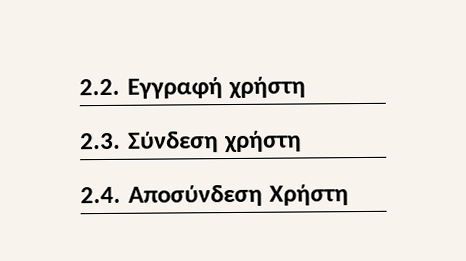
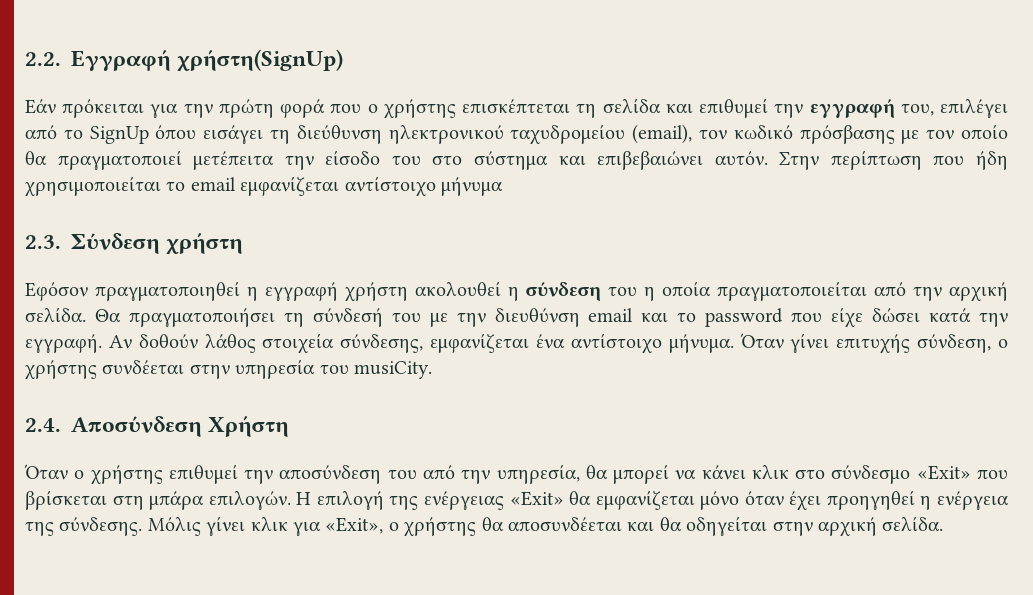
- 2.2. Εγγραφή χρήστη
+ 2.2. Εγγραφή χρήστη(SignUp)
+ Εάν πρόκειται για την πρώτη φορά που ο χρήστης επισκέπτεται τη σελίδα και επιθυμεί την εγγραφή του, επιλέγει από το SignUp όπου εισάγει τη διεύθυνση ηλεκτρονικού ταχυδρομείου (email), τον κωδικό πρόσβασης με τον οποίο θα πραγματοποιεί μετέπειτα την είσοδο του στο σύστημα και επιβεβαιώνει αυτόν. Στην περίπτωση που ήδη χρησιμοποιείται το email εμφανίζεται αντίστοιχο μήνυμα
  2.3. Σύνδεση χρήστη
+ Εφόσον πραγματοποιηθεί η εγγραφή χρήστη ακολουθεί η σύνδεση του η οποία πραγματοποιείται από την αρχική σελίδα. Θα πραγματοποιήσει τη σύνδεσή του με την διευθύνση email και το password που είχε δώσει κατά την εγγραφή. Αν δοθούν λάθος στοιχεία σύνδεσης, εμφανίζεται ένα αντίστοιχο μήνυμα. Όταν γίνει επιτυχής σύνδεση, ο χρήστης συνδέεται στην υπηρεσία του musiCity.
  2.4. Αποσύνδεση Χρήστη
+ Όταν ο χρήστης επιθυμεί την αποσύνδεση του από την υπηρεσία, θα μπορεί να κάνει κλικ στο σύνδεσμο «Exit» που βρίσκεται στη μπάρα επιλογών. Η επιλογή της ενέργειας «Exit» θα εμφανίζεται μόνο όταν έχει προηγηθεί η ενέργεια της σύνδεσης. Μόλις γίνει κλικ για «Exit», ο χρήστης θα αποσυνδέεται και θα οδηγείται στην αρχική σελίδα.

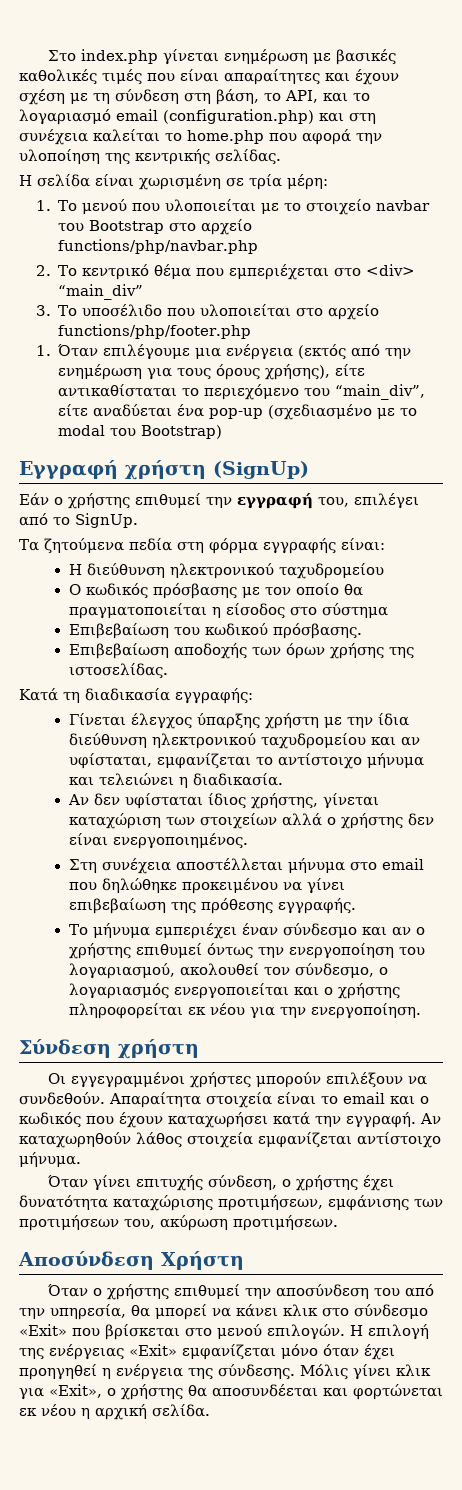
- 2.2. Εγγραφή χρήστη(SignUp)
- Εάν πρόκειται για την πρώτη φορά που ο χρήστης επισκέπτεται τη σελίδα και επιθυμεί την εγγραφή του, επιλέγει από το SignUp όπου εισάγει τη διεύθυνση ηλεκτρονικού ταχυδρομείου (email), τον κωδικό πρόσβασης με τον οποίο θα πραγματοποιεί μετέπειτα την είσοδο του στο σύστημα και επιβεβαιώνει αυτόν. Στην περίπτωση που ήδη χρησιμοποιείται το email εμφανίζεται αντίστοιχο μήνυμα
- 2.3. Σύνδεση χρήστη
- Εφόσον πραγματοποιηθεί η εγγραφή χρήστη ακολουθεί η σύνδεση του η οποία πραγματοποιείται από την αρχική σελίδα. Θα πραγματοποιήσει τη σύνδεσή του με την διευθύνση email και το password που είχε δώσει κατά την εγγραφή.
+ Στο index.php γίνεται ενημέρωση με βασικές καθολικές τιμές που είναι απαραίτητες και έχουν σχέση με τη σύνδεση στη βάση, το API, και το λογαριασμό email (configuration.php) και στη συνέχεια καλείται το home.php που αφορά την υλοποίηση της κεντρικής σελίδας.
+ Η σελίδα είναι χωρισμένη σε τρία μέρη:
+ 1. Το μενού που υλοποιείται με το στοιχείο navbar του Bootstrap στο αρχείο functions/php/navbar.php
+ 2. Το κεντρικό θέμα που εμπεριέχεται στο <div> “main_div”
+ 3. Το υποσέλιδο που υλοποιείται στο αρχείο functions/php/footer.php
+ 1. Όταν επιλέγουμε μια ενέργεια (εκτός από την ενημέρωση για τους όρους χρήσης), είτε αντικαθίσταται το περιεχόμενο του “main_div”, είτε αναδύεται ένα pop-up (σχεδιασμένο με το modal του Bootstrap)
+ Εγγραφή χρήστη (SignUp)
+ Εάν ο χρήστης επιθυμεί την εγγραφή του, επιλέγει από το SignUp.
+ Τα ζητούμενα πεδία στη φόρμα εγγραφής είναι:
+ Η διεύθυνση ηλεκτρονικού ταχυδρομείου
+ Ο κωδικός πρόσβασης με τον οποίο θα πραγματοποιείται η είσοδος στο σύστημα
+ Επιβεβαίωση του κωδικού πρόσβασης.
+ Επιβεβαίωση αποδοχής των όρων χρήσης της ιστοσελίδας.
+ Κατά τη διαδικασία εγγραφής:
+ Γίνεται έλεγχος ύπαρξης χρήστη με την ίδια διεύθυνση ηλεκτρονικού ταχυδρομείου και αν υφίσταται, εμφανίζεται το αντίστοιχο μήνυμα και τελειώνει η διαδικασία.
+ Αν δεν υφίσταται ίδιος χρήστης, γίνεται καταχώριση των στοιχείων αλλά ο χρήστης δεν είναι ενεργοποιημένος.
+ Στη συνέχεια αποστέλλεται μήνυμα στο email που δηλώθηκε προκειμένου να γίνει επιβεβαίωση της πρόθεσης εγγραφής.
+ Το μήνυμα εμπεριέχει έναν σύνδεσμο και αν ο χρήστης επιθυμεί όντως την ενεργοποίηση του λογαριασμού, ακολουθεί τον σύνδεσμο, ο λογαριασμός ενεργοποιείται και ο χρήστης πληροφορείται εκ νέου για την ενεργοποίηση.
+ Σύνδεση χρήστη
+ Οι εγγεγραμμένοι χρήστες μπορούν επιλέξουν να συνδεθούν. Απαραίτητα στοιχεία είναι το email και ο κωδικός που έχουν καταχωρήσει κατά την εγγραφή.
- Αν δοθούν λάθος στοιχεία σύνδεσης, εμφανίζεται ένα αντίστοιχο μήνυμα. Όταν γίνει επιτυχής σύνδεση, ο χρήστης συνδέεται στην υπηρεσία του musiCity.
- 2.4. Αποσύνδεση Χρήστη
+ Αν καταχωρηθούν λάθος στοιχεία εμφανίζεται αντίστοιχο μήνυμα.
+ Όταν γίνει επιτυχής σύνδεση, ο χρήστης έχει δυνατότητα καταχώρισης προτιμήσεων, εμφάνισης των προτιμήσεων του, ακύρωση προτιμήσεων.
+ Αποσύνδεση Χρήστη
- Όταν ο χρήστης επιθυμεί την αποσύνδεση του από την υπηρεσία, θα μπορεί να κάνει κλικ στο σύνδεσμο «Exit» που βρίσκεται στη μπάρα επιλογών.
+ Όταν ο χρήστης επιθυμεί την αποσύνδεση του από την υπηρεσία, θα μπορεί να κάνει κλικ στο σύνδεσμο «Exit» που βρίσκεται στο μενού επιλογών.
- Η επιλογή της ενέργειας «Exit» θα εμφανίζεται μόνο όταν έχει προηγηθεί η ενέργεια της σύνδεσης.
+ Η επιλογή της ενέργειας «Exit» εμφανίζεται μόνο όταν έχει προηγηθεί η ενέργεια της σύνδεσης.
- Μόλις γίνει κλικ για «Exit», ο χρήστης θα αποσυνδέεται και θα οδηγείται στην αρχική σελίδα.
+ Μόλις γίνει κλικ για «Exit», ο χρήστης θα αποσυνδέεται και φορτώνεται εκ νέου η αρχική σελίδα.

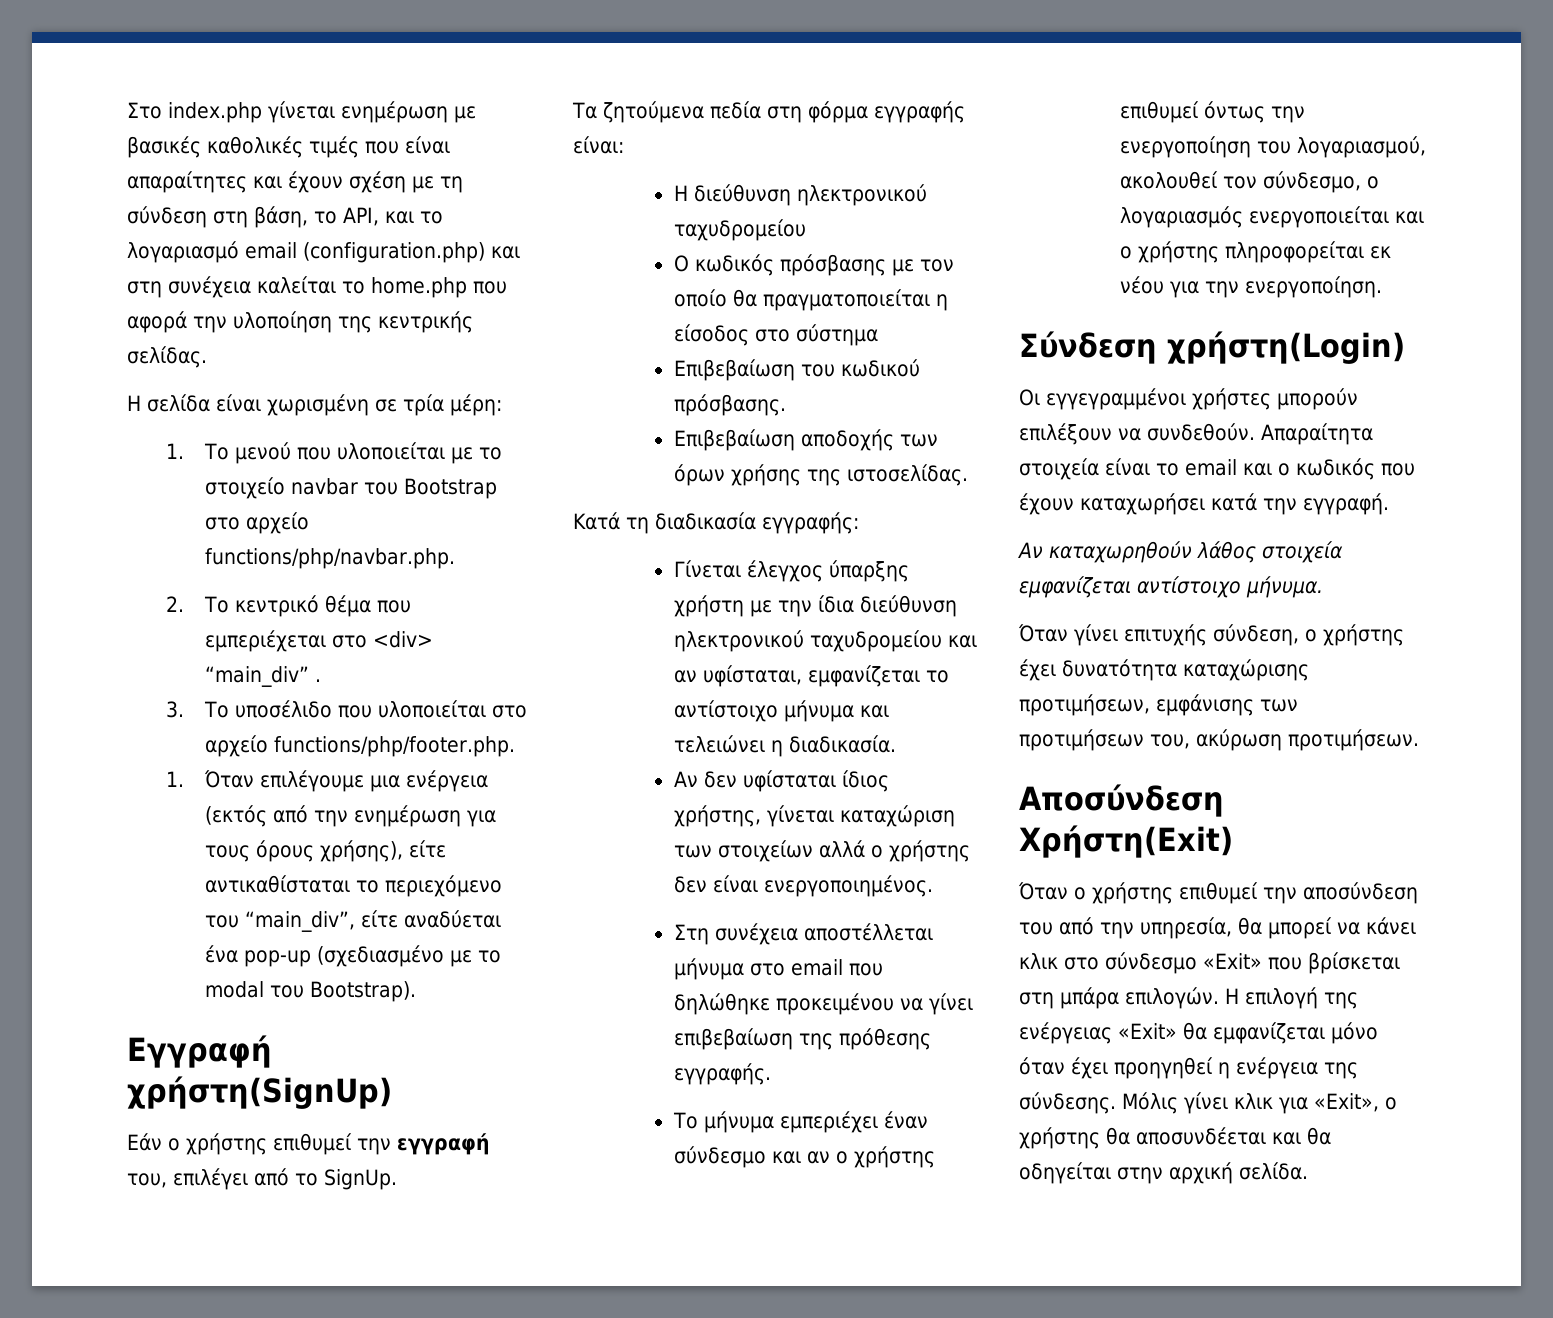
- 1. Το μενού που υλοποιείται με το στοιχείο navbar του Bootstrap στο αρχείο functions/php/navbar.php
+ 1. Το μενού που υλοποιείται με το στοιχείο navbar του Bootstrap στο αρχείο functions/php/navbar.php.
- 2. Το κεντρικό θέμα που εμπεριέχεται στο <div> “main_div”
+ 2. Το κεντρικό θέμα που εμπεριέχεται στο <div> “main_div” .
- 3. Το υποσέλιδο που υλοποιείται στο αρχείο functions/php/footer.php
+ 3. Το υποσέλιδο που υλοποιείται στο αρχείο functions/php/footer.php.
- 1. Όταν επιλέγουμε μια ενέργεια (εκτός από την ενημέρωση για τους όρους χρήσης), είτε αντικαθίσταται το περιεχόμενο του “main_div”, είτε αναδύεται ένα pop-up (σχεδιασμένο με το modal του Bootstrap)
+ 1. Όταν επιλέγουμε μια ενέργεια (εκτός από την ενημέρωση για τους όρους χρήσης), είτε αντικαθίσταται το περιεχόμενο του “main_div”, είτε αναδύεται ένα pop-up (σχεδιασμένο με το modal του Bootstrap).
- Εγγραφή χρήστη (SignUp)
+ Εγγραφή χρήστη(SignUp)
- Σύνδεση χρήστη
+ Σύνδεση χρήστη(Login)
- Απαραίτητα στοιχεία είναι το email και ο κωδικός που έχουν καταχωρήσει κατά την εγγραφή. Αν καταχωρηθούν λάθος στοιχεία εμφανίζεται αντίστοιχο μήνυμα.
+ Απαραίτητα στοιχεία είναι το email και ο κωδικός που έχουν καταχωρήσει κατά την εγγραφή.
+ Αν καταχωρηθούν λάθος στοιχεία εμφανίζεται αντίστοιχο μήνυμα.
- Αποσύνδεση Χρήστη
+ Αποσύνδεση Χρήστη(Exit)
- Όταν ο χρήστης επιθυμεί την αποσύνδεση του από την υπηρεσία, θα μπορεί να κάνει κλικ στο σύνδεσμο «Exit» που βρίσκεται στο μενού επιλογών.
+ Όταν ο χρήστης επιθυμεί την αποσύνδεση του από την υπηρεσία, θα μπορεί να κάνει κλικ στο σύνδεσμο «Exit» που βρίσκεται στη μπάρα επιλογών.
- Η επιλογή της ενέργειας «Exit» εμφανίζεται μόνο όταν έχει προηγηθεί η ενέργεια της σύνδεσης.
+ Η επιλογή της ενέργειας «Exit» θα εμφανίζεται μόνο όταν έχει προηγηθεί η ενέργεια της σύνδεσης.
- Μόλις γίνει κλικ για «Exit», ο χρήστης θα αποσυνδέεται και φορτώνεται εκ νέου η αρχική σελίδα.
+ Μόλις γίνει κλικ για «Exit», ο χρήστης θα αποσυνδέεται και θα οδηγείται στην αρχική σελίδα.

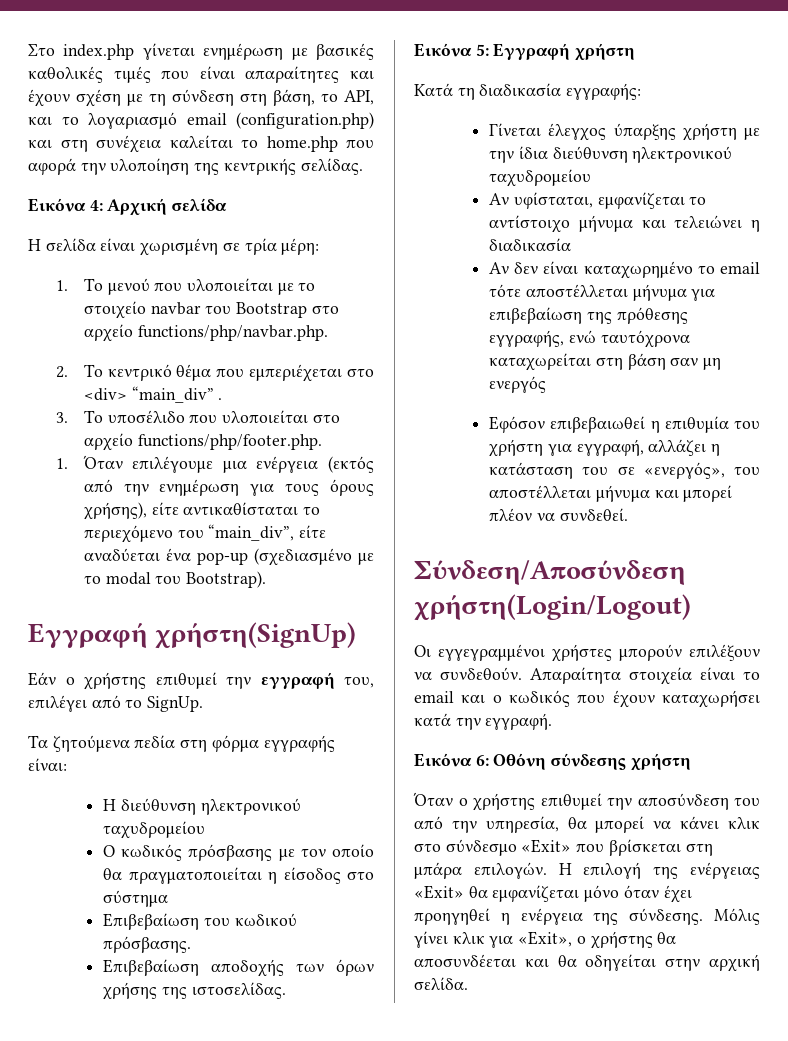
+ Εικόνα 4: Αρχική σελίδα
+ Εικόνα 5: Εγγραφή χρήστη
- Γίνεται έλεγχος ύπαρξης χρήστη με την ίδια διεύθυνση ηλεκτρονικού ταχυδρομείου και αν υφίσταται, εμφανίζεται το αντίστοιχο μήνυμα και τελειώνει η διαδικασία.
+ Γίνεται έλεγχος ύπαρξης χρήστη με την ίδια διεύθυνση ηλεκτρονικού ταχυδρομείου
+ Αν υφίσταται, εμφανίζεται το αντίστοιχο μήνυμα και τελειώνει η διαδικασία
- Αν δεν υφίσταται ίδιος χρήστης, γίνεται καταχώριση των στοιχείων αλλά ο χρήστης δεν είναι ενεργοποιημένος.
- Στη συνέχεια αποστέλλεται μήνυμα στο email που δηλώθηκε προκειμένου να γίνει επιβεβαίωση της πρόθεσης εγγραφής.
- Το μήνυμα εμπεριέχει έναν σύνδεσμο και αν ο χρήστης επιθυμεί όντως την ενεργοποίηση του λογαριασμού, ακολουθεί τον σύνδεσμο, ο λογαριασμός ενεργοποιείται και ο χρήστης πληροφορείται εκ νέου για την ενεργοποίηση.
- Σύνδεση χρήστη(Login)
+ Αν δεν είναι καταχωρημένο το email τότε αποστέλλεται μήνυμα για επιβεβαίωση της πρόθεσης εγγραφής, ενώ ταυτόχρονα καταχωρείται στη βάση σαν μη ενεργός
+ Εφόσον επιβεβαιωθεί η επιθυμία του χρήστη για εγγραφή, αλλάζει η κατάσταση του σε «ενεργός», του αποστέλλεται μήνυμα και μπορεί πλέον να συνδεθεί.
+ Σύνδεση/Αποσύνδεση χρήστη(Login/Logout)
- Αν καταχωρηθούν λάθος στοιχεία εμφανίζεται αντίστοιχο μήνυμα.
- Όταν γίνει επιτυχής σύνδεση, ο χρήστης έχει δυνατότητα καταχώρισης προτιμήσεων, εμφάνισης των προτιμήσεων του, ακύρωση προτιμήσεων.
- Αποσύνδεση Χρήστη(Exit)
+ Εικόνα 6: Οθόνη σύνδεσης χρήστη

